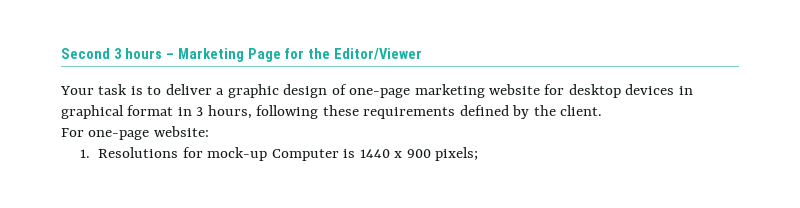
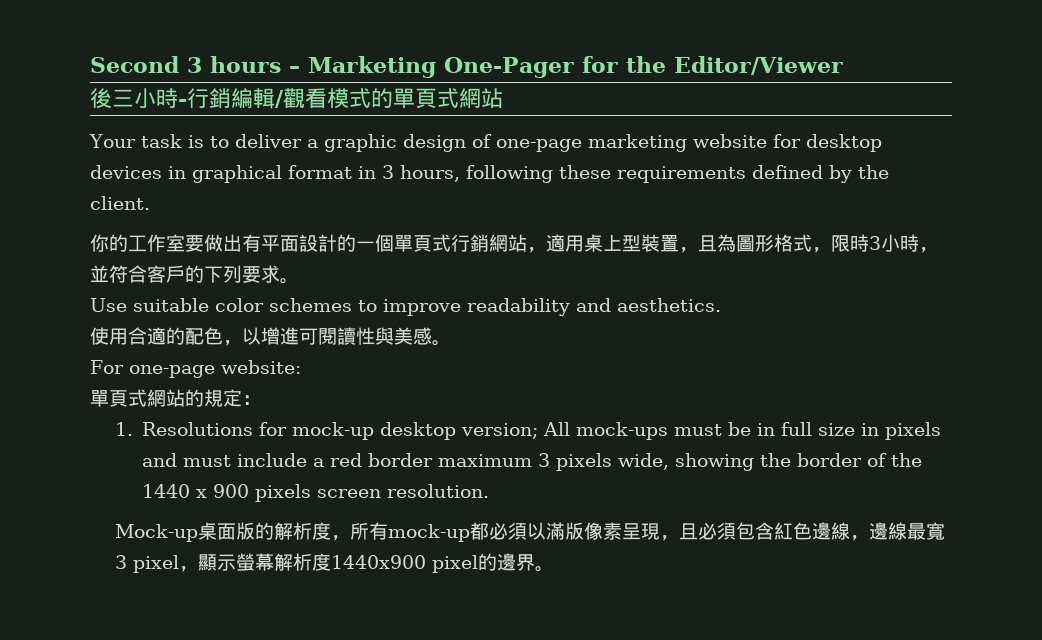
- Second 3 hours – Marketing Page for the Editor/Viewer
+ Second 3 hours – Marketing One-Pager for the Editor/Viewer
+ 後三小時-行銷編輯/觀看模式的單頁式網站
+ 你的工作室要做出有平面設計的一個單頁式行銷網站，適用桌上型裝置，且為圖形格式，限時3小時，並符合客戶的下列要求。
+ Use suitable color schemes to improve readability and aesthetics.
+ 使用合適的配色，以增進可閱讀性與美感。
+ 單頁式網站的規定：
- 1. Resolutions for mock-up Computer is 1440 x 900 pixels;
+ 1. Resolutions for mock-up desktop version; All mock-ups must be in full size in pixels and must include a red border maximum 3 pixels wide, showing the border of the 1440 x 900 pixels screen resolution.
+ Mock-up桌面版的解析度，所有mock-up都必須以滿版像素呈現，且必須包含紅色邊線，邊線最寬3 pixel，顯示螢幕解析度1440x900 pixel的邊界。

